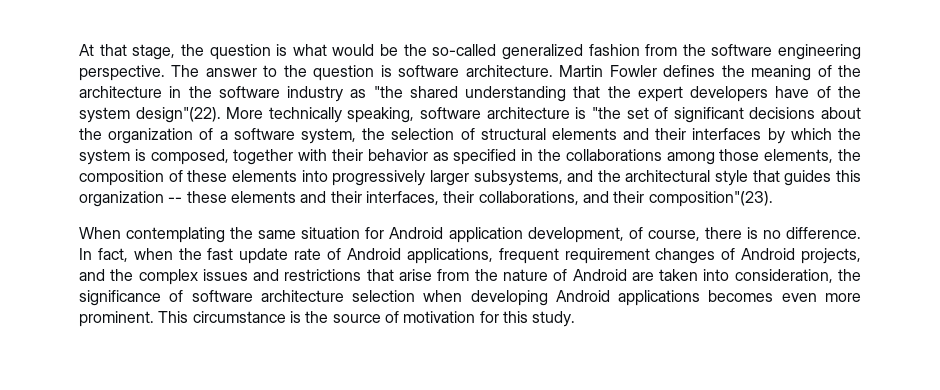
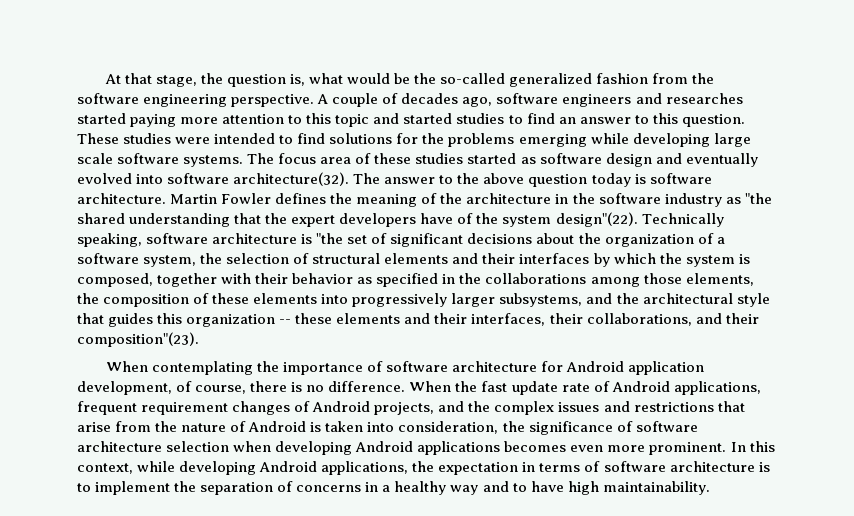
- At that stage, the question is what would be the so-called generalized fashion from the software engineering perspective.
+ At that stage, the question is, what would be the so-called generalized fashion from the software engineering perspective.
+ A couple of decades ago, software engineers and researches started paying more attention to this topic and started studies to find an answer to this question. These studies were intended to find solutions for the problems emerging while developing large scale software systems. The focus area of these studies started as software design and eventually evolved into software architecture(32).
- The answer to the question is software architecture.
+ The answer to the above question today is software architecture.
- More technically speaking, software architecture is "the set of significant decisions about the organization of a software system, the selection of structural elements and their interfaces by which the system is composed, together with their behavior as specified in the collaborations among those elements, the composition of these elements into progressively larger subsystems, and the architectural style that guides this organization -- these elements and their interfaces, their collaborations, and their composition"(23).
+ Technically speaking, software architecture is "the set of significant decisions about the organization of a software system, the selection of structural elements and their interfaces by which the system is composed, together with their behavior as specified in the collaborations among those elements, the composition of these elements into progressively larger subsystems, and the architectural style that guides this organization -- these elements and their interfaces, their collaborations, and their composition"(23).
- When contemplating the same situation for Android application development, of course, there is no difference.
+ When contemplating the importance of software architecture for Android application development, of course, there is no difference.
- In fact, when the fast update rate of Android applications, frequent requirement changes of Android projects, and the complex issues and restrictions that arise from the nature of Android are taken into consideration, the significance of software architecture selection when developing Android applications becomes even more prominent.
+ When the fast update rate of Android applications, frequent requirement changes of Android projects, and the complex issues and restrictions that arise from the nature of Android is taken into consideration, the significance of software architecture selection when developing Android applications becomes even more prominent.
- This circumstance is the source of motivation for this study.
+ In this context, while developing Android applications, the expectation in terms of software architecture is to implement the separation of concerns in a healthy way and to have high maintainability.

